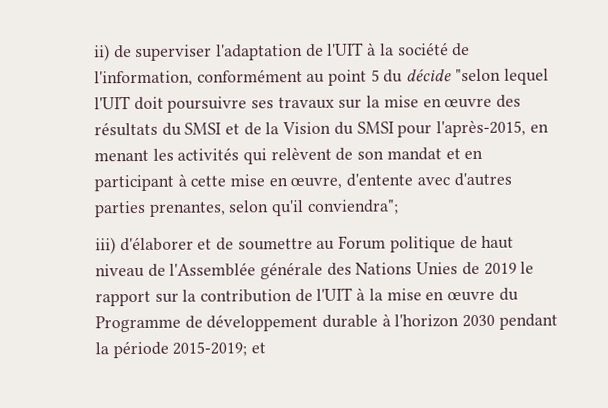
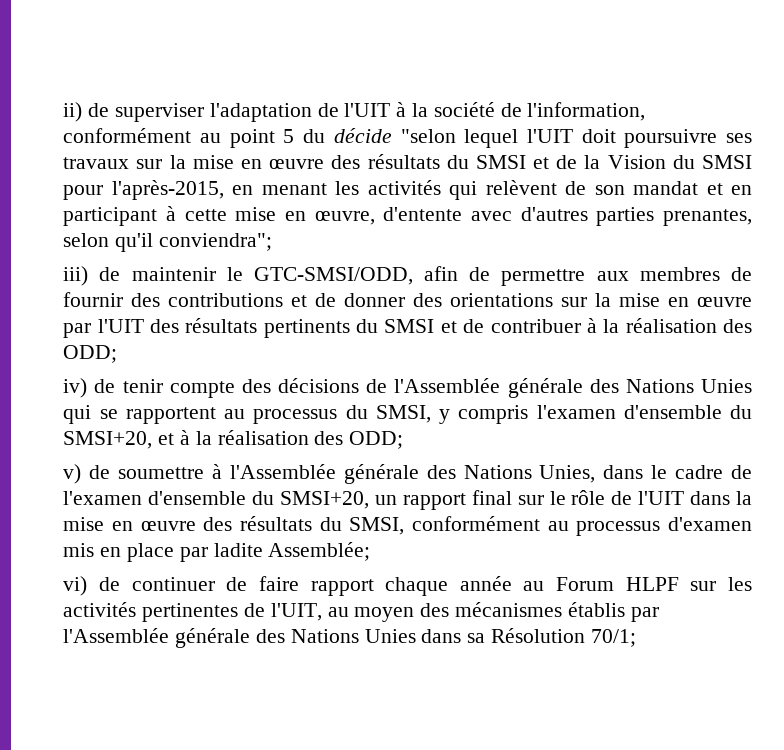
- iii) d'élaborer et de soumettre au Forum politique de haut niveau de l'Assemblée générale des Nations Unies de 2019 le rapport sur la contribution de l'UIT à la mise en œuvre du Programme de développement durable à l'horizon 2030 pendant la période 2015-2019; et
+ iii) de maintenir le GTC-SMSI/ODD, afin de permettre aux membres de fournir des contributions et de donner des orientations sur la mise en œuvre par l'UIT des résultats pertinents du SMSI et de contribuer à la réalisation des ODD;
+ iv) de tenir compte des décisions de l'Assemblée générale des Nations Unies qui se rapportent au processus du SMSI, y compris l'examen d'ensemble du SMSI+20, et à la réalisation des ODD;
+ v) de soumettre à l'Assemblée générale des Nations Unies, dans le cadre de l'examen d'ensemble du SMSI+20, un rapport final sur le rôle de l'UIT dans la mise en œuvre des résultats du SMSI, conformément au processus d'examen mis en place par ladite Assemblée;
+ vi) de continuer de faire rapport chaque année au Forum HLPF sur les activités pertinentes de l'UIT, au moyen des mécanismes établis par l'Assemblée générale des Nations Unies dans sa Résolution 70/1;

